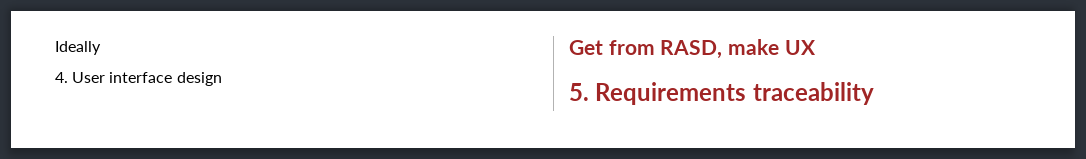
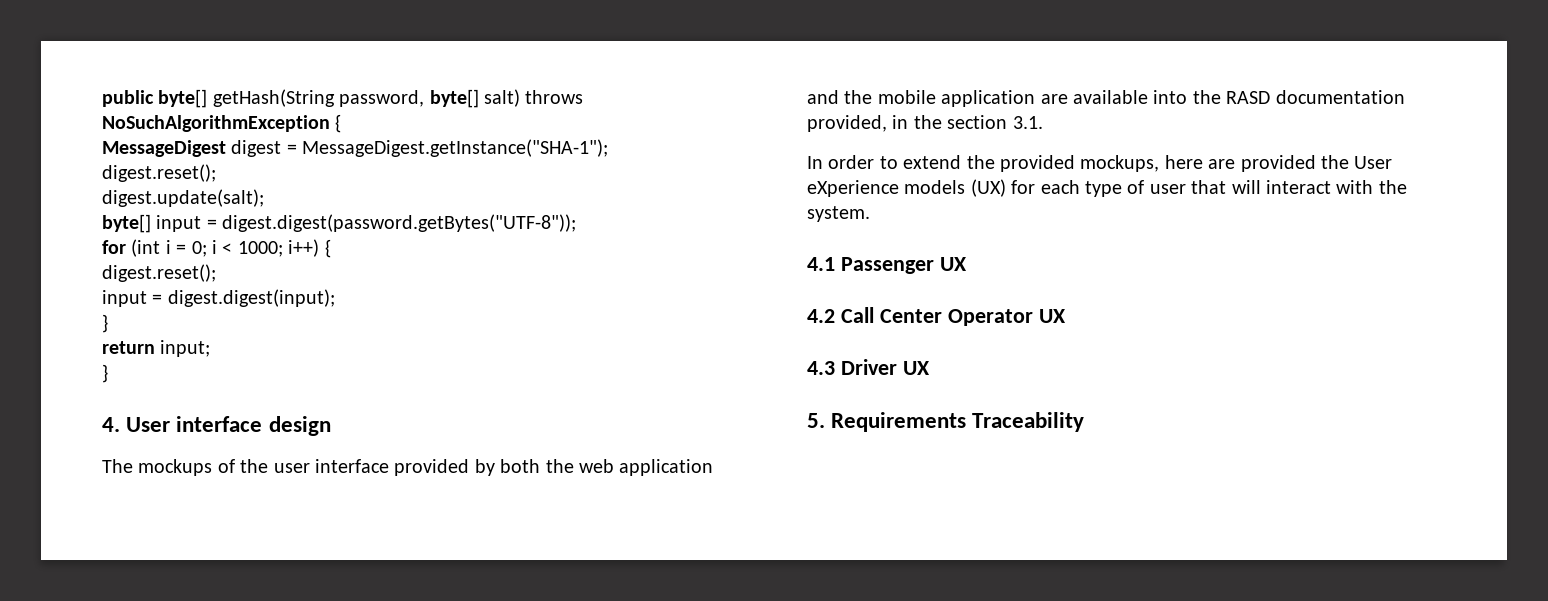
- Ideally
+ public byte[] getHash(String password, byte[] salt) throws NoSuchAlgorithmException {
+ MessageDigest digest = MessageDigest.getInstance("SHA-1");
+ digest.reset();
+ digest.update(salt);
+ byte[] input = digest.digest(password.getBytes("UTF-8"));
+ for (int i = 0; i < 1000; i++) {
+ digest.reset();
+ input = digest.digest(input);
+ }
+ return input;
+ }
  4. User interface design
- Get from RASD, make UX
+ The mockups of the user interface provided by both the web application and the mobile application are available into the RASD documentation provided, in the section 3.1.
+ In order to extend the provided mockups, here are provided the User eXperience models (UX) for each type of user that will interact with the system.
+ 4.1 Passenger UX
+ 4.2 Call Center Operator UX
+ 4.3 Driver UX
- 5. Requirements traceability
+ 5. Requirements Traceability

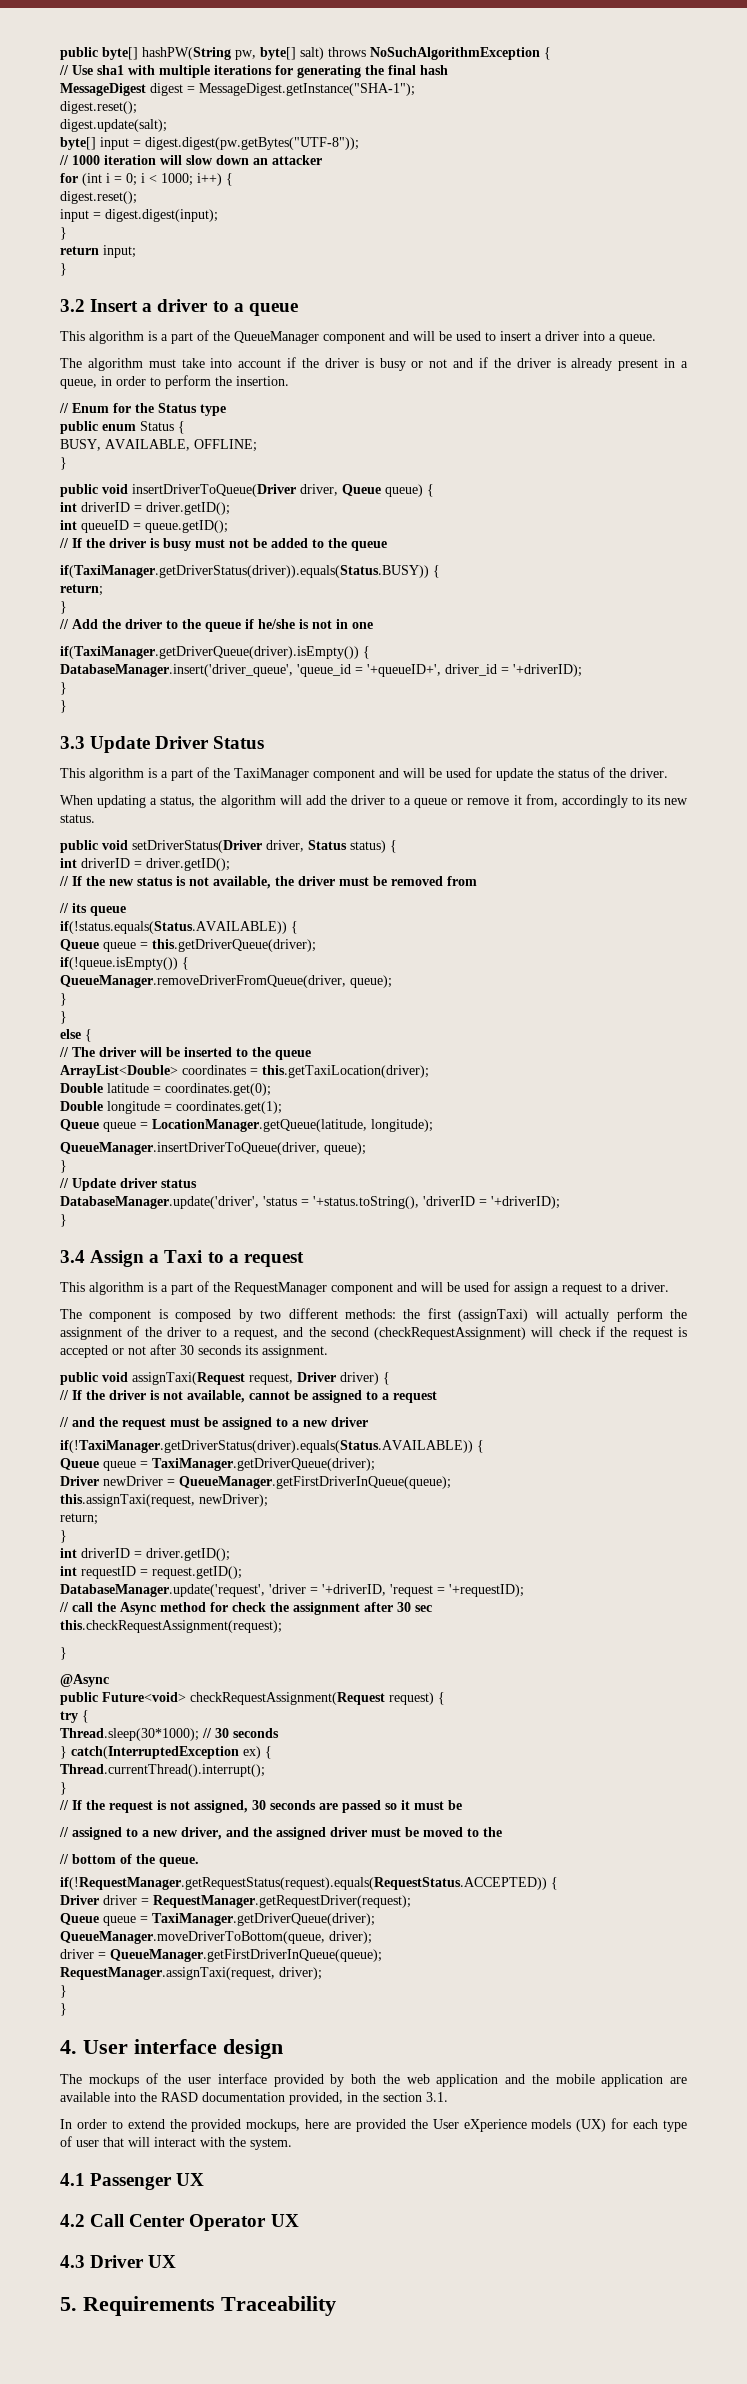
- public byte[] getHash(String password, byte[] salt) throws NoSuchAlgorithmException {
+ public byte[] hashPW(String pw, byte[] salt) throws NoSuchAlgorithmException {
+ // Use sha1 with multiple iterations for generating the final hash
- byte[] input = digest.digest(password.getBytes("UTF-8"));
+ byte[] input = digest.digest(pw.getBytes("UTF-8"));
+ // 1000 iteration will slow down an attacker
+ 3.2 Insert a driver to a queue
+ This algorithm is a part of the QueueManager component and will be used to insert a driver into a queue.
+ The algorithm must take into account if the driver is busy or not and if the driver is already present in a queue, in order to perform the insertion.
+ // Enum for the Status type
+ public enum Status {
+ BUSY, AVAILABLE, OFFLINE;
+ }
+ public void insertDriverToQueue(Driver driver, Queue queue) {
+ int driverID = driver.getID();
+ int queueID = queue.getID();
+ // If the driver is busy must not be added to the queue
+ if(TaxiManager.getDriverStatus(driver)).equals(Status.BUSY)) {
+ return;
+ }
+ // Add the driver to the queue if he/she is not in one
+ if(TaxiManager.getDriverQueue(driver).isEmpty()) {
+ DatabaseManager.insert('driver_queue', 'queue_id = '+queueID+', driver_id = '+driverID);
+ }
+ }
+ 3.3 Update Driver Status
+ This algorithm is a part of the TaxiManager component and will be used for update the status of the driver.
+ When updating a status, the algorithm will add the driver to a queue or remove it from, accordingly to its new status.
+ public void setDriverStatus(Driver driver, Status status) {
+ int driverID = driver.getID();
+ // If the new status is not available, the driver must be removed from
+ // its queue
+ if(!status.equals(Status.AVAILABLE)) {
+ Queue queue = this.getDriverQueue(driver);
+ if(!queue.isEmpty()) {
+ QueueManager.removeDriverFromQueue(driver, queue);
+ }
+ }
+ else {
+ // The driver will be inserted to the queue
+ ArrayList<Double> coordinates = this.getTaxiLocation(driver);
+ Double latitude = coordinates.get(0);
+ Double longitude = coordinates.get(1);
+ Queue queue = LocationManager.getQueue(latitude, longitude);
+ QueueManager.insertDriverToQueue(driver, queue);
+ }
+ // Update driver status
+ DatabaseManager.update('driver', 'status = '+status.toString(), 'driverID = '+driverID);
+ }
+ 3.4 Assign a Taxi to a request
+ This algorithm is a part of the RequestManager component and will be used for assign a request to a driver.
+ The component is composed by two different methods: the first (assignTaxi) will actually perform the assignment of the driver to a request, and the second (checkRequestAssignment) will check if the request is accepted or not after 30 seconds its assignment.
+ public void assignTaxi(Request request, Driver driver) {
+ // If the driver is not available, cannot be assigned to a request
+ // and the request must be assigned to a new driver
+ if(!TaxiManager.getDriverStatus(driver).equals(Status.AVAILABLE)) {
+ Queue queue = TaxiManager.getDriverQueue(driver);
+ Driver newDriver = QueueManager.getFirstDriverInQueue(queue);
+ this.assignTaxi(request, newDriver);
+ return;
+ }
+ int driverID = driver.getID();
+ int requestID = request.getID();
+ DatabaseManager.update('request', 'driver = '+driverID, 'request = '+requestID);
+ // call the Async method for check the assignment after 30 sec
+ this.checkRequestAssignment(request);
+ }
+ @Async
+ public Future<void> checkRequestAssignment(Request request) {
+ try {
+ Thread.sleep(30*1000); // 30 seconds
+ } catch(InterruptedException ex) {
+ Thread.currentThread().interrupt();
+ }
+ // If the request is not assigned, 30 seconds are passed so it must be
+ // assigned to a new driver, and the assigned driver must be moved to the
+ // bottom of the queue.
+ if(!RequestManager.getRequestStatus(request).equals(RequestStatus.ACCEPTED)) {
+ Driver driver = RequestManager.getRequestDriver(request);
+ Queue queue = TaxiManager.getDriverQueue(driver);
+ QueueManager.moveDriverToBottom(queue, driver);
+ driver = QueueManager.getFirstDriverInQueue(queue);
+ RequestManager.assignTaxi(request, driver);
+ }
+ }

